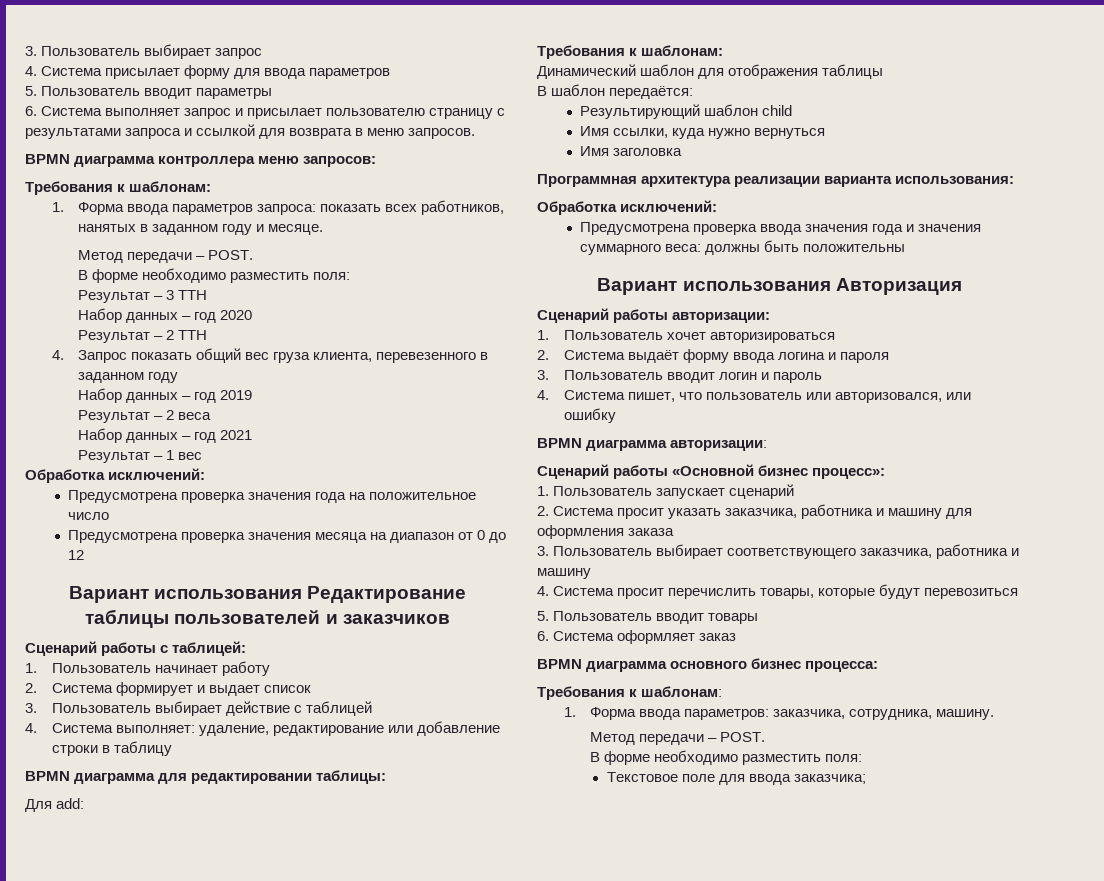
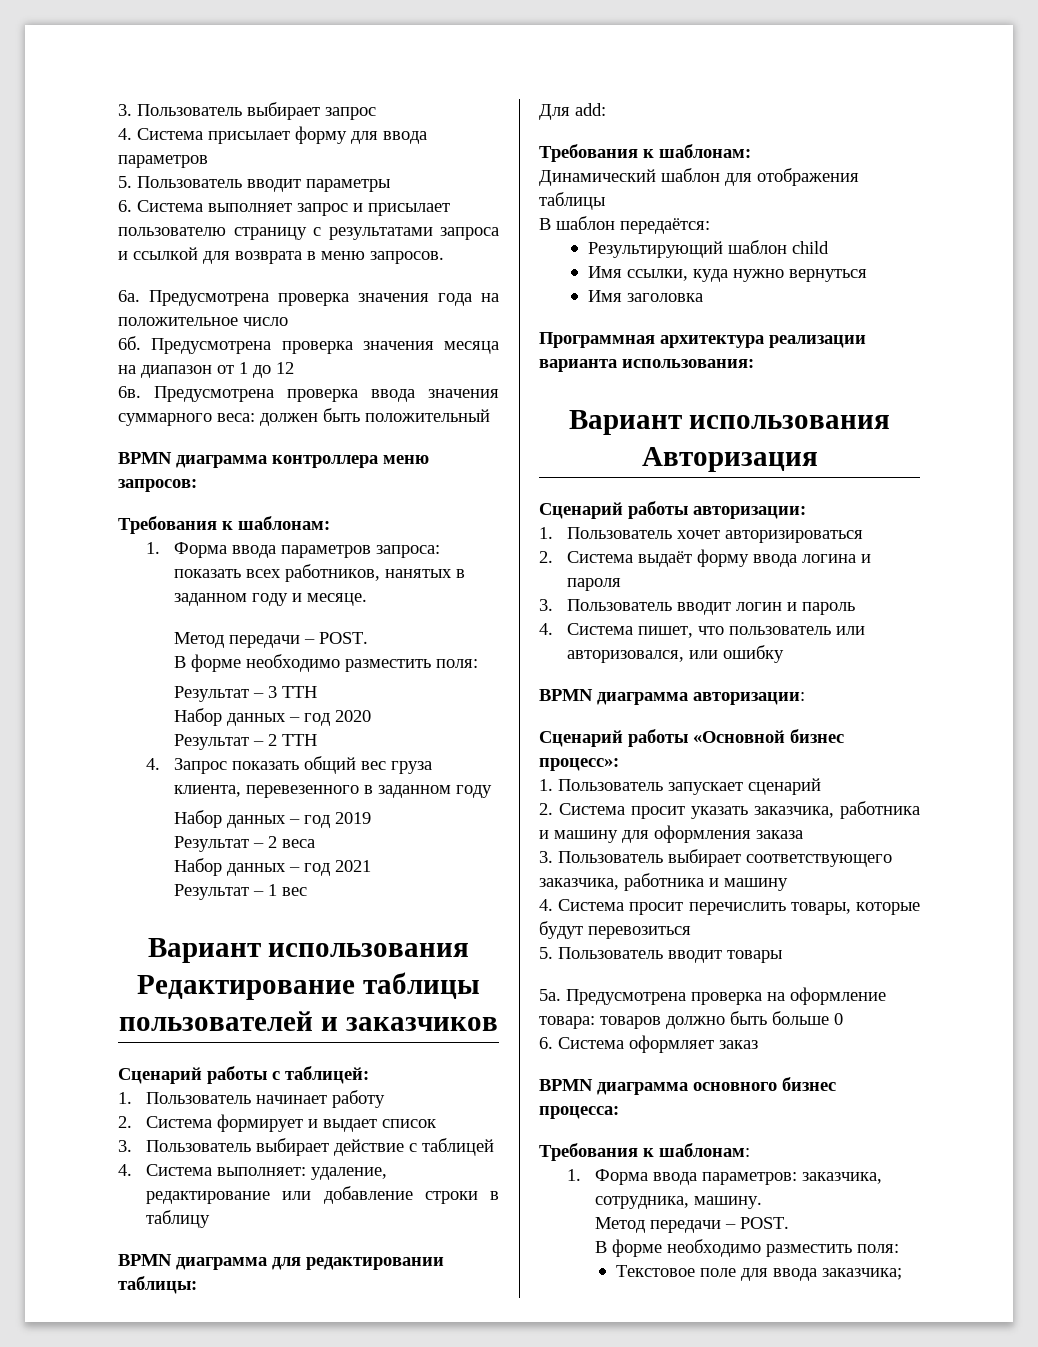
+ 6а. Предусмотрена проверка значения года на положительное число
+ 6б. Предусмотрена проверка значения месяца на диапазон от 1 до 12
+ 6в. Предусмотрена проверка ввода значения суммарного веса: должен быть положительный
  Результат – 1 вес
- Обработка исключений:
- Предусмотрена проверка значения года на положительное число
- Предусмотрена проверка значения месяца на диапазон от 0 до 12
  Программная архитектура реализации варианта использования:
- Обработка исключений:
- Предусмотрена проверка ввода значения года и значения суммарного веса: должны быть положительны
+ 5а. Предусмотрена проверка на оформление товара: товаров должно быть больше 0

